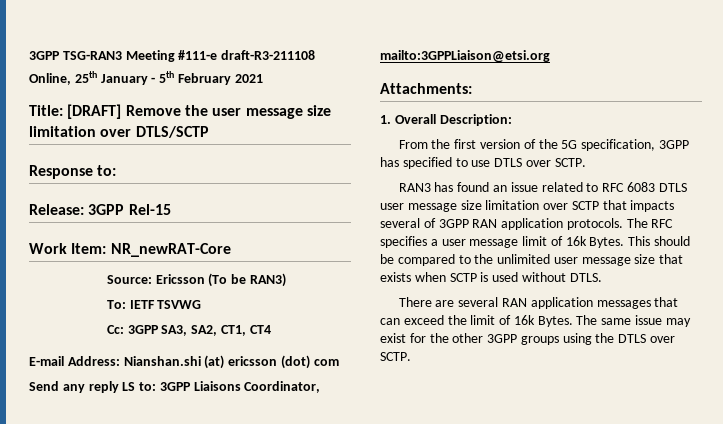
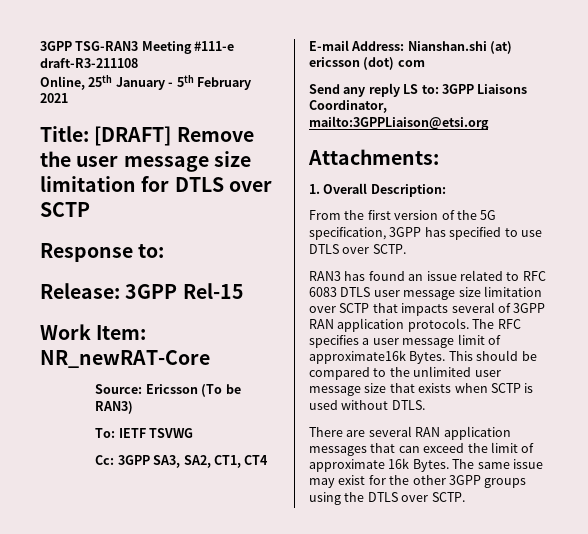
- Title: [DRAFT] Remove the user message size limitation over DTLS/SCTP
+ Title: [DRAFT] Remove the user message size limitation for DTLS over SCTP
- The RFC specifies a user message limit of 16k Bytes.
+ The RFC specifies a user message limit of approximate16k Bytes.
- There are several RAN application messages that can exceed the limit of 16k Bytes.
+ There are several RAN application messages that can exceed the limit of approximate 16k Bytes.

